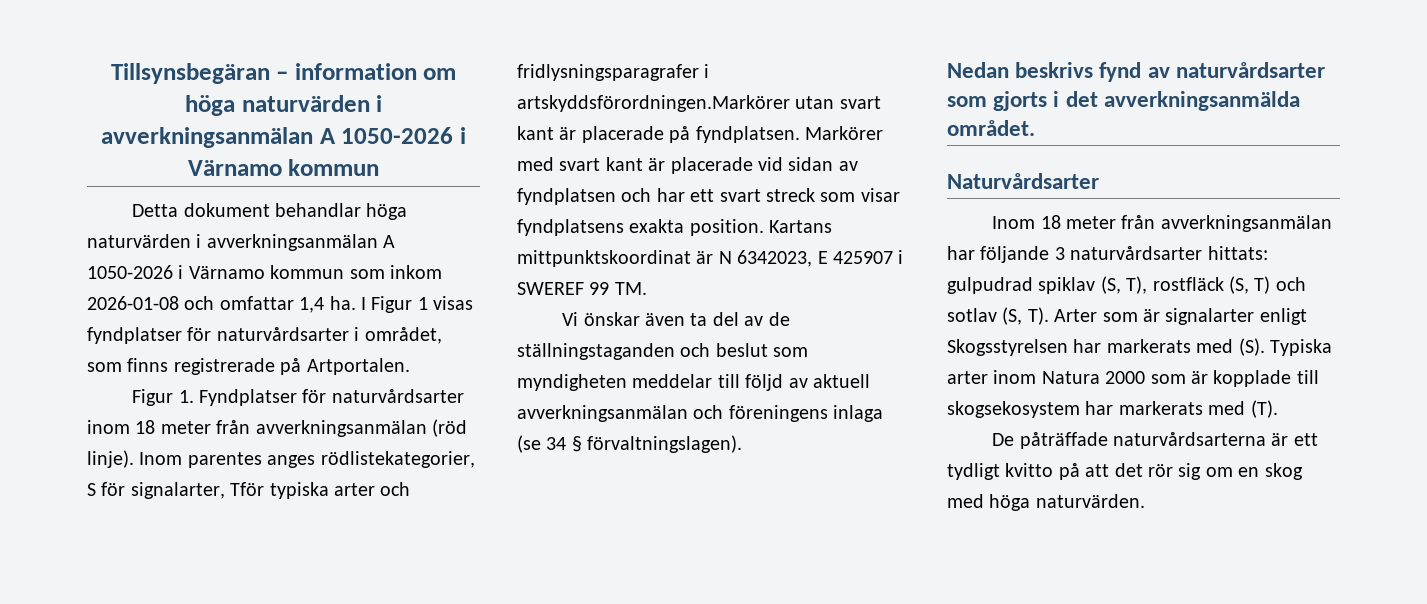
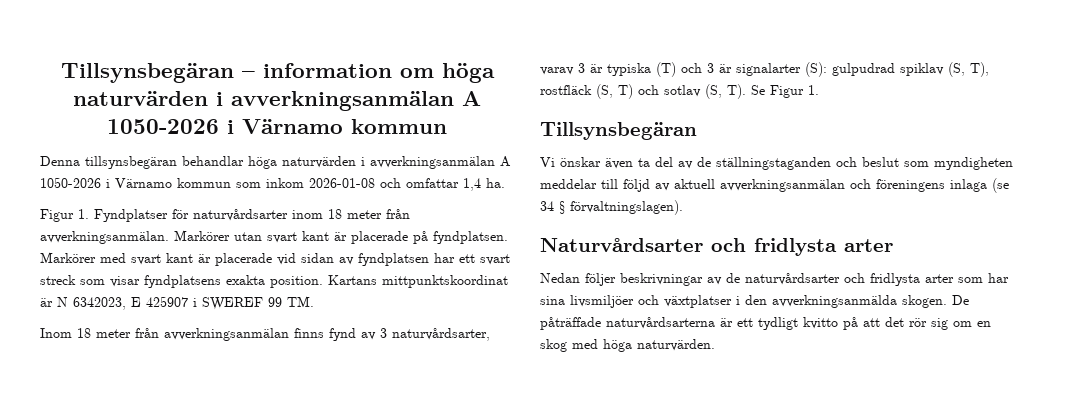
- Detta dokument behandlar höga naturvärden i avverkningsanmälan A 1050-2026 i Värnamo kommun som inkom 2026-01-08 och omfattar 1,4 ha. I Figur 1 visas fyndplatser för naturvårdsarter i området, som finns registrerade på Artportalen.
+ Denna tillsynsbegäran behandlar höga naturvärden i avverkningsanmälan A 1050-2026 i Värnamo kommun som inkom 2026-01-08 och omfattar 1,4 ha.
- Figur 1. Fyndplatser för naturvårdsarter inom 18 meter från avverkningsanmälan (röd linje). Inom parentes anges rödlistekategorier, S för signalarter, Tför typiska arter och fridlysningsparagrafer i artskyddsförordningen.Markörer utan svart kant är placerade på fyndplatsen.
+ Figur 1. Fyndplatser för naturvårdsarter inom 18 meter från avverkningsanmälan. Markörer utan svart kant är placerade på fyndplatsen.
- Markörer med svart kant är placerade vid sidan av fyndplatsen och har ett svart streck som visar fyndplatsens exakta position.
+ Markörer med svart kant är placerade vid sidan av fyndplatsen har ett svart streck som visar fyndplatsens exakta position.
+ Inom 18 meter från avverkningsanmälan finns fynd av 3 naturvårdsarter, varav 3 är typiska (T) och 3 är signalarter (S): gulpudrad spiklav (S, T), rostfläck (S, T) och sotlav (S, T). Se Figur 1.
+ Tillsynsbegäran
- Nedan beskrivs fynd av naturvårdsarter som gjorts i det avverkningsanmälda området.
- Naturvårdsarter
- Inom 18 meter från avverkningsanmälan har följande 3 naturvårdsarter hittats: gulpudrad spiklav (S, T), rostfläck (S, T) och sotlav (S, T). Arter som är signalarter enligt Skogsstyrelsen har markerats med (S). Typiska arter inom Natura 2000 som är kopplade till skogsekosystem har markerats med (T).
- De påträffade naturvårdsarterna är ett tydligt kvitto på att det rör sig om en skog med höga naturvärden.
+ Naturvårdsarter och fridlysta arter
+ Nedan följer beskrivningar av de naturvårdsarter och fridlysta arter som har sina livsmiljöer och växtplatser i den avverkningsanmälda skogen. De påträffade naturvårdsarterna är ett tydligt kvitto på att det rör sig om en skog med höga naturvärden.

